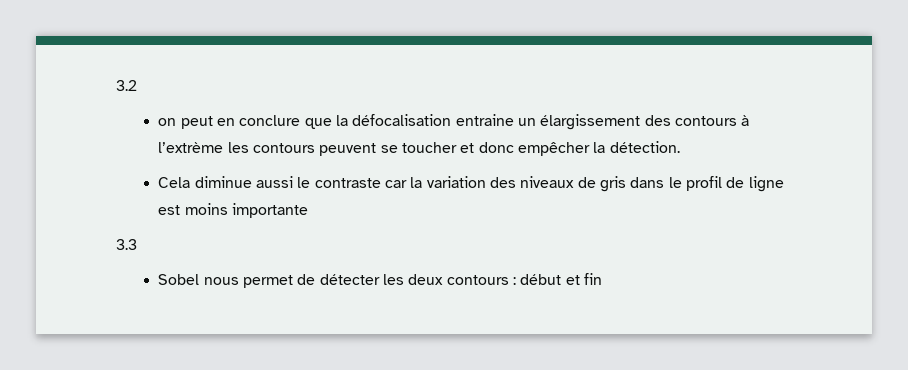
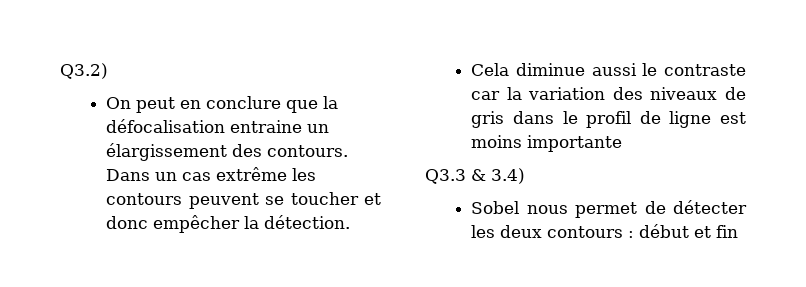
- 3.2
- on peut en conclure que la défocalisation entraine un élargissement des contours à l’extrème les contours peuvent se toucher et donc empêcher la détection.
+ Q3.2)
+ On peut en conclure que la défocalisation entraine un élargissement des contours. Dans un cas extrême les contours peuvent se toucher et donc empêcher la détection.
- 3.3
+ Q3.3 & 3.4)

